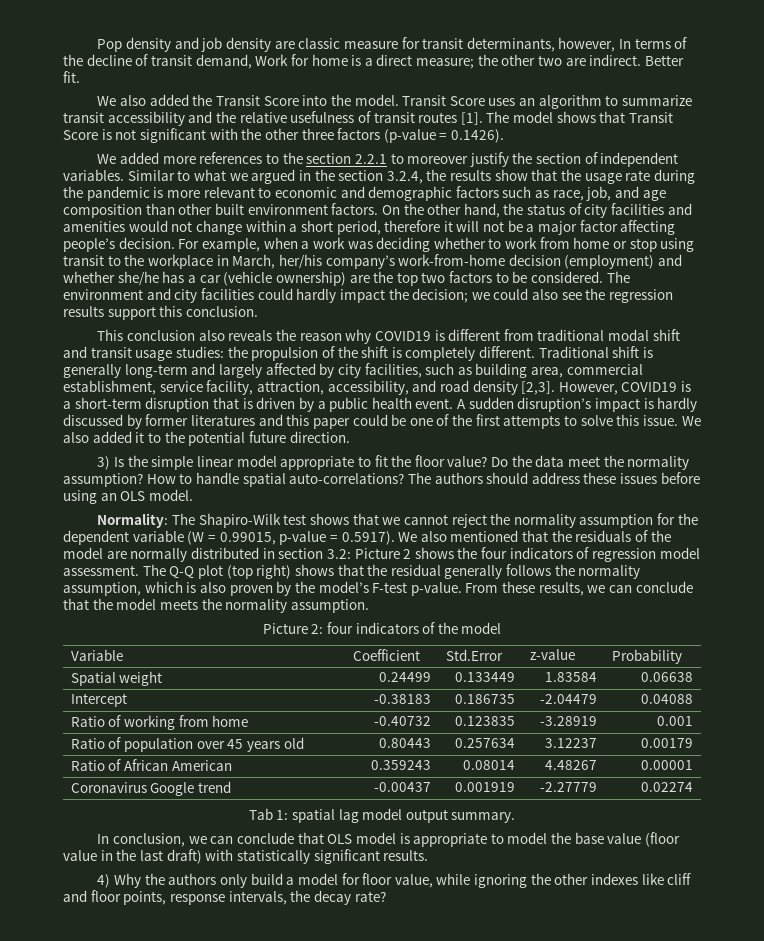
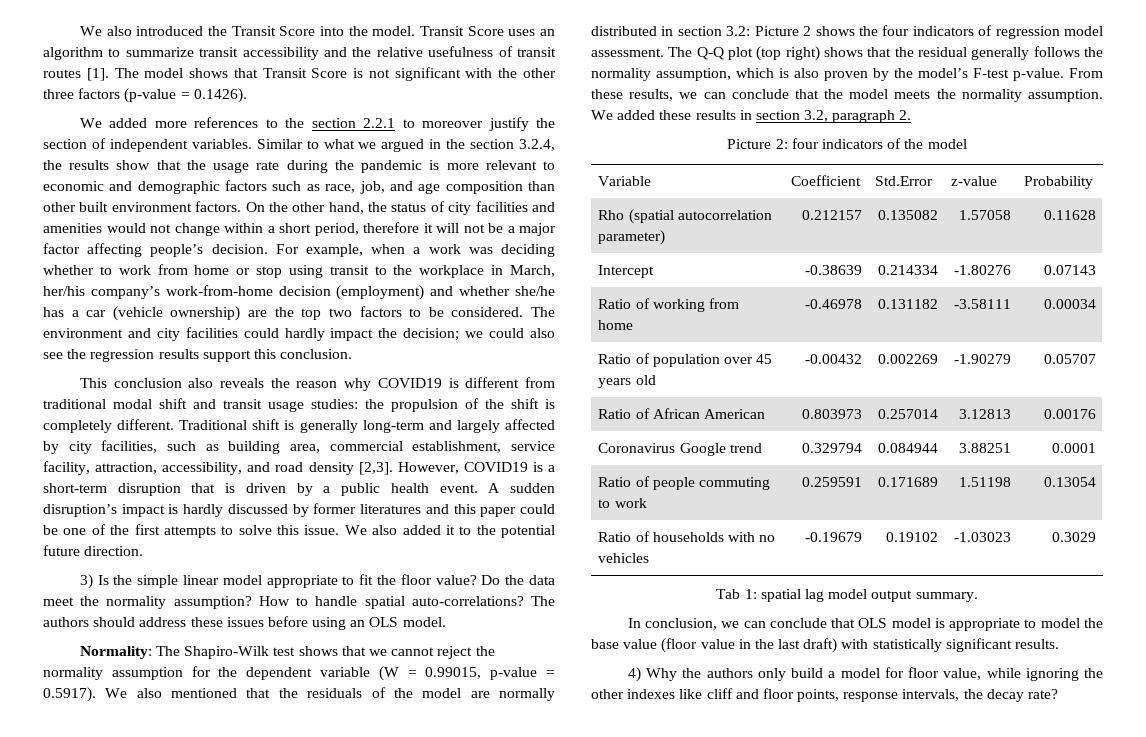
- Pop density and job density are classic measure for transit determinants, however, In terms of the decline of transit demand, Work for home is a direct measure; the other two are indirect. Better fit.
- We also added the Transit Score into the model.
+ We also introduced the Transit Score into the model.
+ We added these results in section 3.2, paragraph 2.
- Spatial weight | 0.24499 | 0.133449 | 1.83584 | 0.06638
- Intercept | -0.38183 | 0.186735 | -2.04479 | 0.04088
+ Rho (spatial autocorrelation parameter) | 0.212157 | 0.135082 | 1.57058 | 0.11628
+ Intercept | -0.38639 | 0.214334 | -1.80276 | 0.07143
- Ratio of working from home | -0.40732 | 0.123835 | -3.28919 | 0.001
+ Ratio of working from home | -0.46978 | 0.131182 | -3.58111 | 0.00034
- Ratio of population over 45 years old | 0.80443 | 0.257634 | 3.12237 | 0.00179
+ Ratio of population over 45 years old | -0.00432 | 0.002269 | -1.90279 | 0.05707
- Ratio of African American | 0.359243 | 0.08014 | 4.48267 | 0.00001
+ Ratio of African American | 0.803973 | 0.257014 | 3.12813 | 0.00176
- Coronavirus Google trend | -0.00437 | 0.001919 | -2.27779 | 0.02274
+ Coronavirus Google trend | 0.329794 | 0.084944 | 3.88251 | 0.0001
+ Ratio of people commuting to work | 0.259591 | 0.171689 | 1.51198 | 0.13054
+ Ratio of households with no vehicles | -0.19679 | 0.19102 | -1.03023 | 0.3029

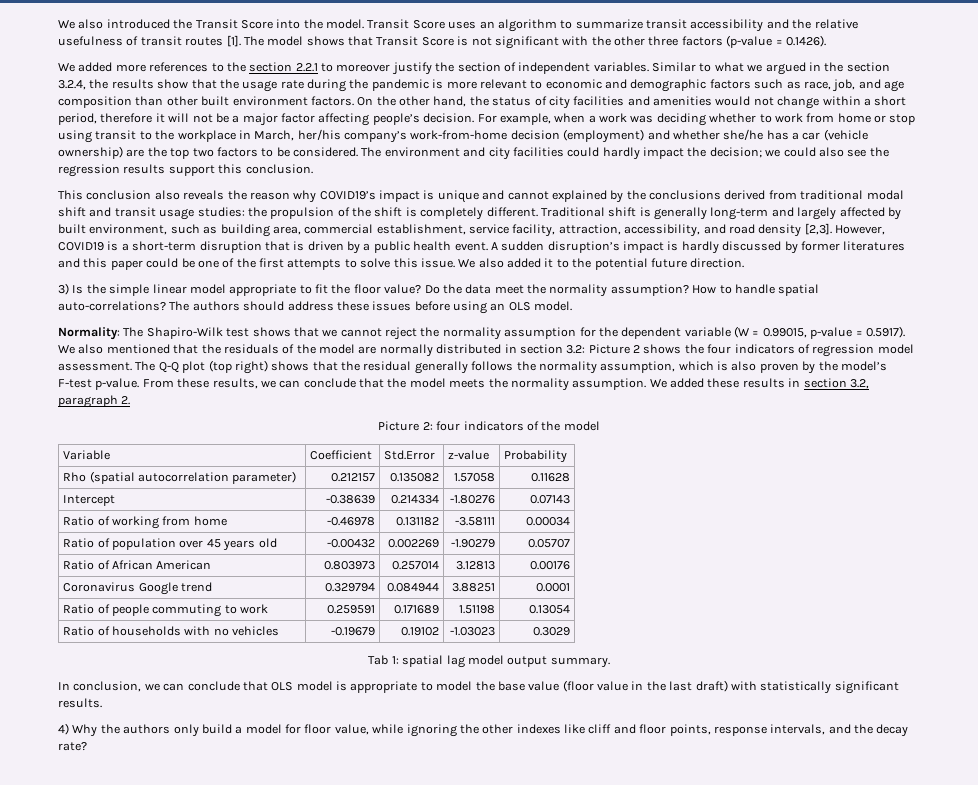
- This conclusion also reveals the reason why COVID19 is different from traditional modal shift and transit usage studies: the propulsion of the shift is completely different.
+ This conclusion also reveals the reason why COVID19’s impact is unique and cannot explained by the conclusions derived from traditional modal shift and transit usage studies: the propulsion of the shift is completely different.
- Traditional shift is generally long-term and largely affected by city facilities, such as building area, commercial establishment, service facility, attraction, accessibility, and road density [2,3].
+ Traditional shift is generally long-term and largely affected by built environment, such as building area, commercial establishment, service facility, attraction, accessibility, and road density [2,3].
- 4) Why the authors only build a model for floor value, while ignoring the other indexes like cliff and floor points, response intervals, the decay rate?
+ 4) Why the authors only build a model for floor value, while ignoring the other indexes like cliff and floor points, response intervals, and the decay rate?

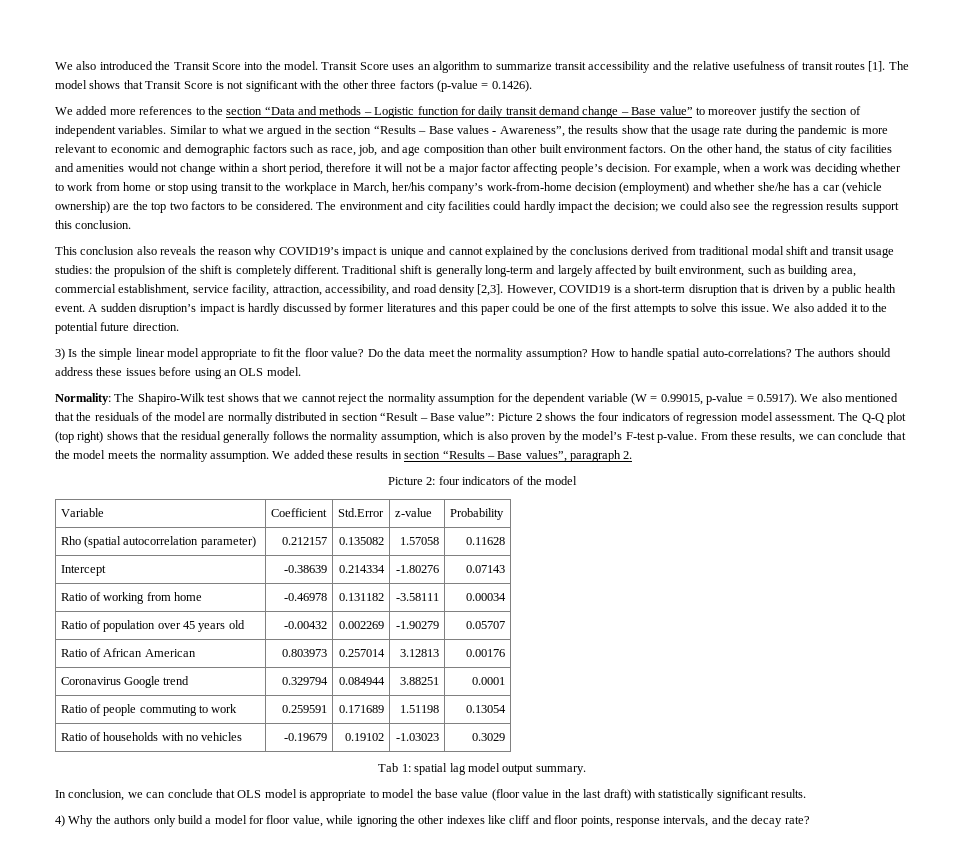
- We added more references to the section 2.2.1 to moreover justify the section of independent variables.
+ We added more references to the section “Data and methods – Logistic function for daily transit demand change – Base value” to moreover justify the section of independent variables.
- Similar to what we argued in the section 3.2.4, the results show that the usage rate during the pandemic is more relevant to economic and demographic factors such as race, job, and age composition than other built environment factors.
+ Similar to what we argued in the section “Results – Base values - Awareness”, the results show that the usage rate during the pandemic is more relevant to economic and demographic factors such as race, job, and age composition than other built environment factors.
- Normality: The Shapiro-Wilk test shows that we cannot reject the normality assumption for the dependent variable (W = 0.99015, p-value = 0.5917). We also mentioned that the residuals of the model are normally distributed in section 3.2: Picture 2 shows the four indicators of regression model assessment.
+ Normality: The Shapiro-Wilk test shows that we cannot reject the normality assumption for the dependent variable (W = 0.99015, p-value = 0.5917). We also mentioned that the residuals of the model are normally distributed in section “Result – Base value”: Picture 2 shows the four indicators of regression model assessment.
- We added these results in section 3.2, paragraph 2.
+ We added these results in section “Results – Base values”, paragraph 2.

